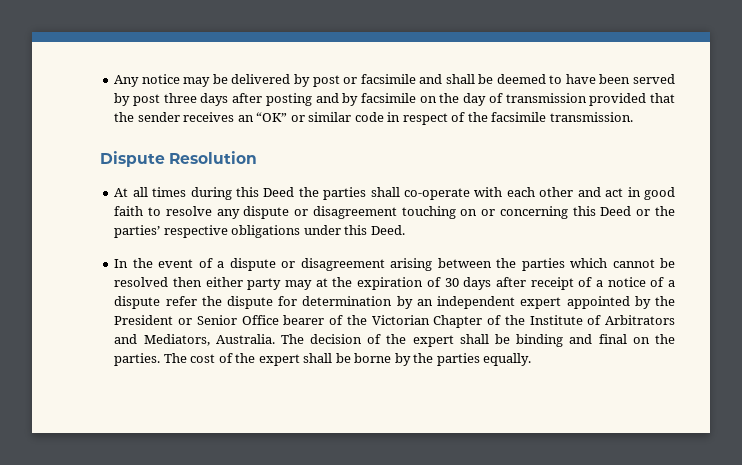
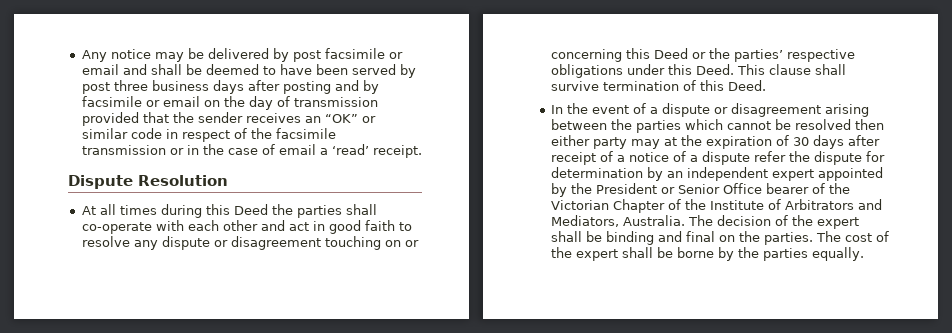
- Any notice may be delivered by post or facsimile and shall be deemed to have been served by post three days after posting and by facsimile on the day of transmission provided that the sender receives an “OK” or similar code in respect of the facsimile transmission.
+ Any notice may be delivered by post facsimile or email and shall be deemed to have been served by post three business days after posting and by facsimile or email on the day of transmission provided that the sender receives an “OK” or similar code in respect of the facsimile transmission or in the case of email a ‘read’ receipt.
+ This clause shall survive termination of this Deed.

